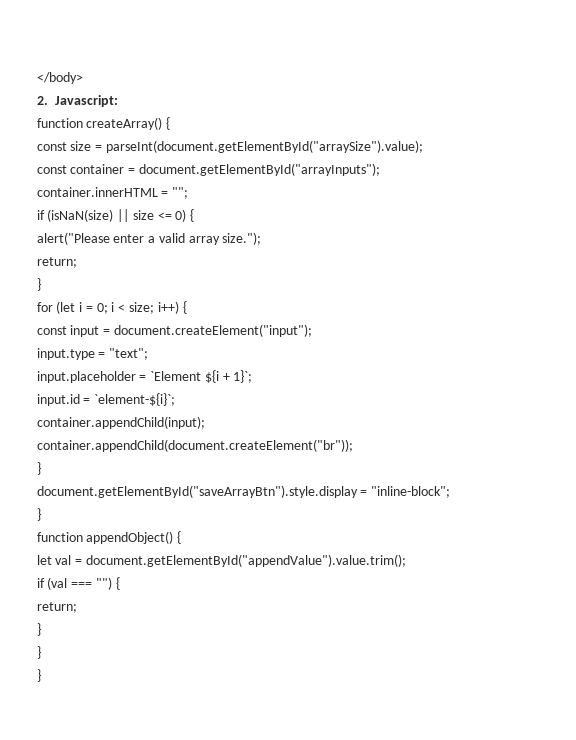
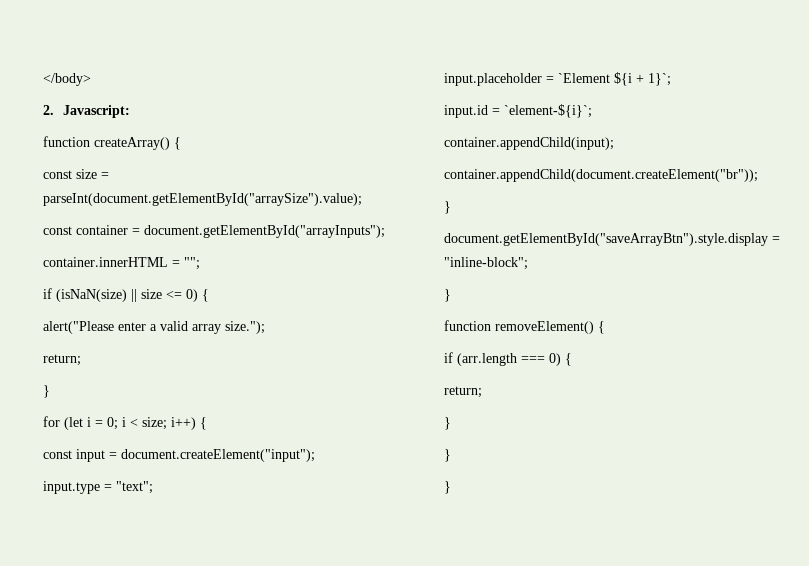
- function appendObject() {
- let val = document.getElementById("appendValue").value.trim();
- if (val === "") {
+ function removeElement() {
+ if (arr.length === 0) {

